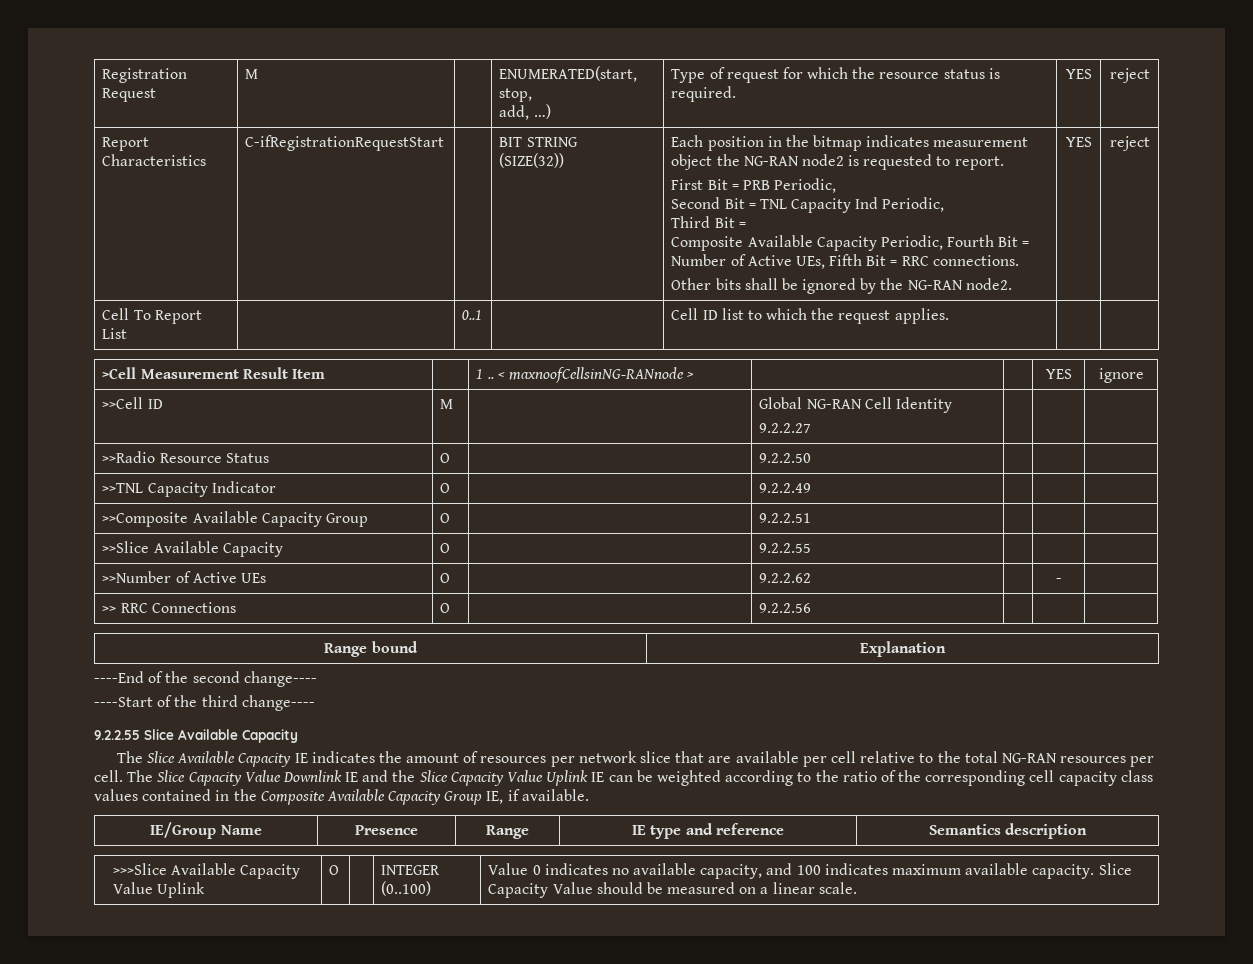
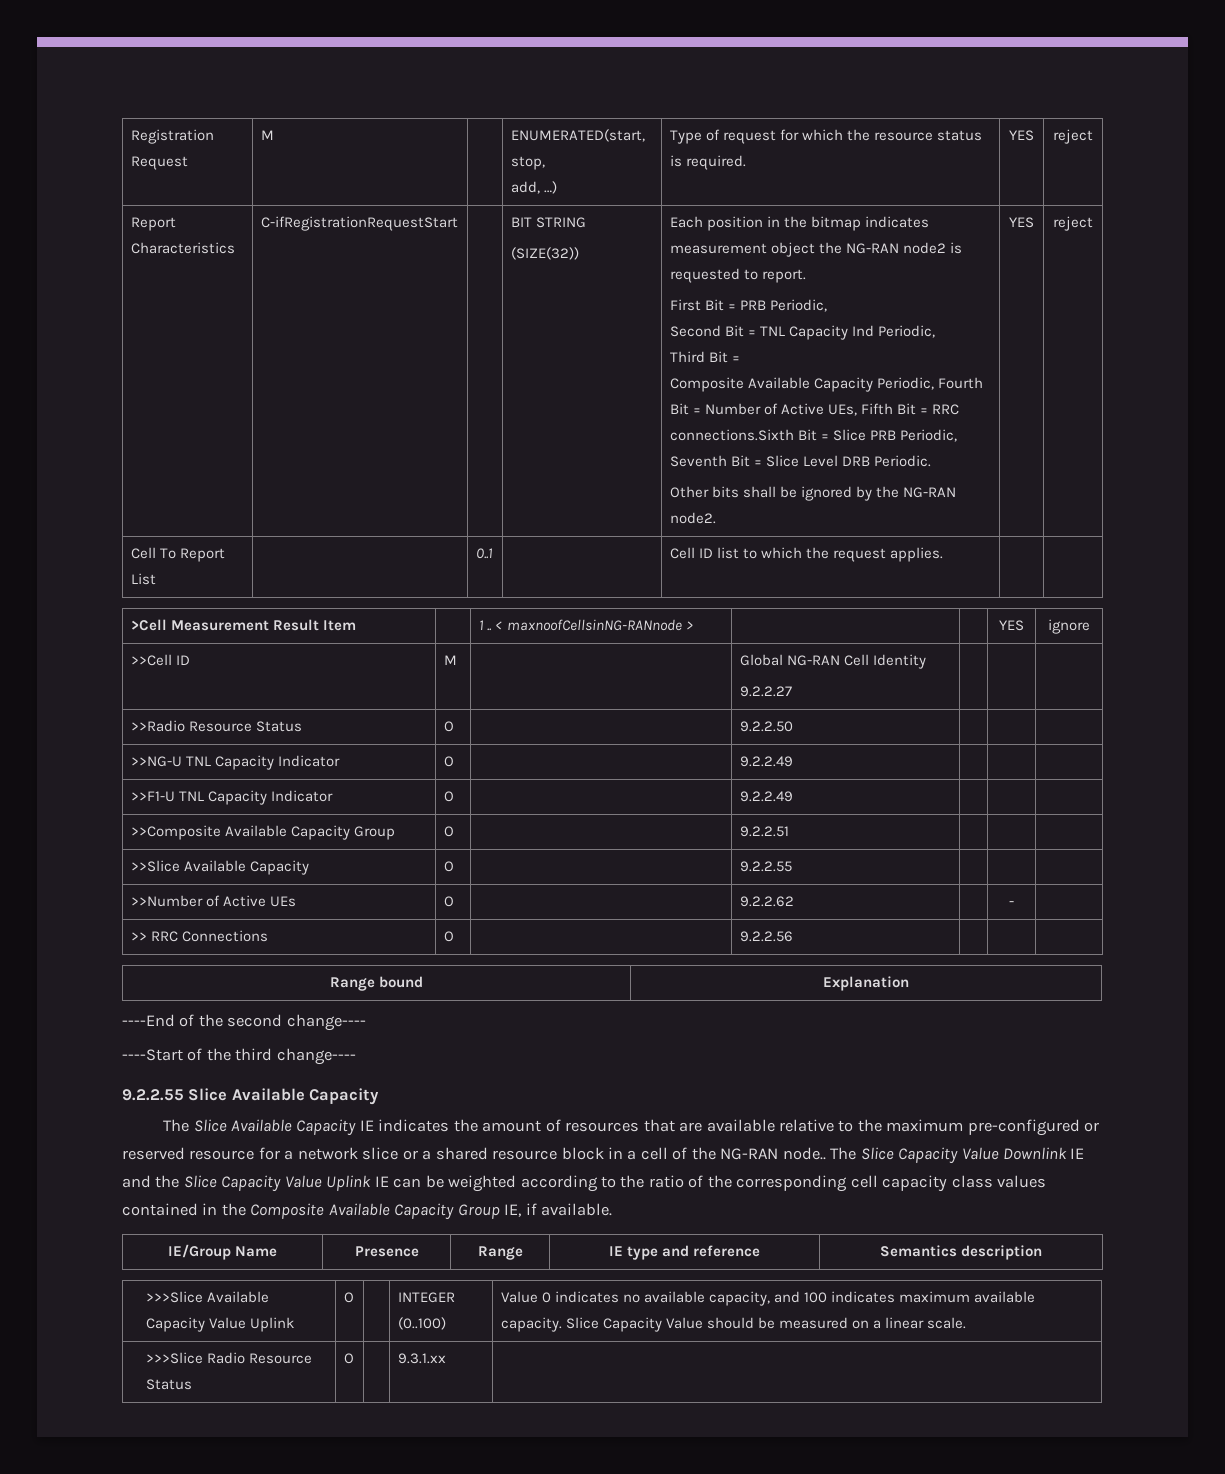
- Composite Available Capacity Periodic, Fourth Bit = Number of Active UEs, Fifth Bit = RRC connections.
+ Composite Available Capacity Periodic, Fourth Bit = Number of Active UEs, Fifth Bit = RRC connections.Sixth Bit = Slice PRB Periodic, Seventh Bit = Slice Level DRB Periodic.
- >>TNL Capacity Indicator | O | | 9.2.2.49 | | |
+ >>NG-U TNL Capacity Indicator | O | | 9.2.2.49 | | |
+ >>F1-U TNL Capacity Indicator | O | | 9.2.2.49 | | |
- The Slice Available Capacity IE indicates the amount of resources per network slice that are available per cell relative to the total NG-RAN resources per cell.
+ The Slice Available Capacity IE indicates the amount of resources that are available relative to the maximum pre-configured or reserved resource for a network slice or a shared resource block in a cell of the NG-RAN node..
+ >>>Slice Radio Resource Status | O | | 9.3.1.xx |

